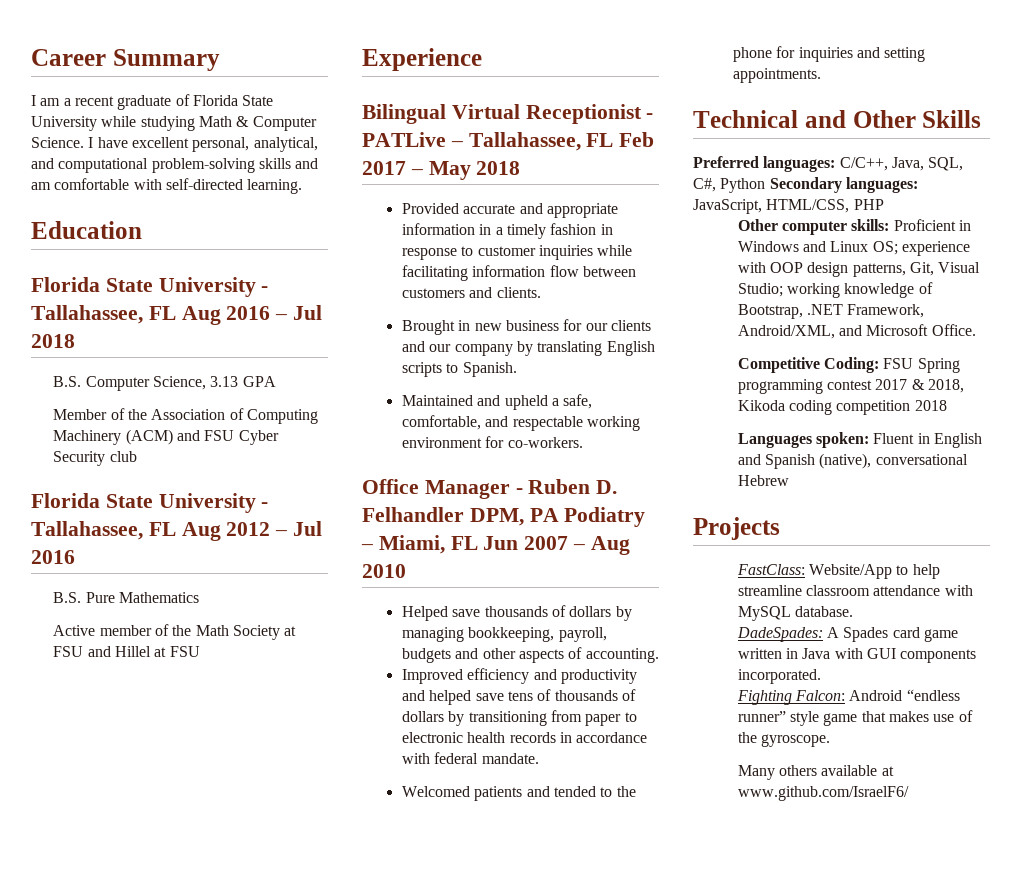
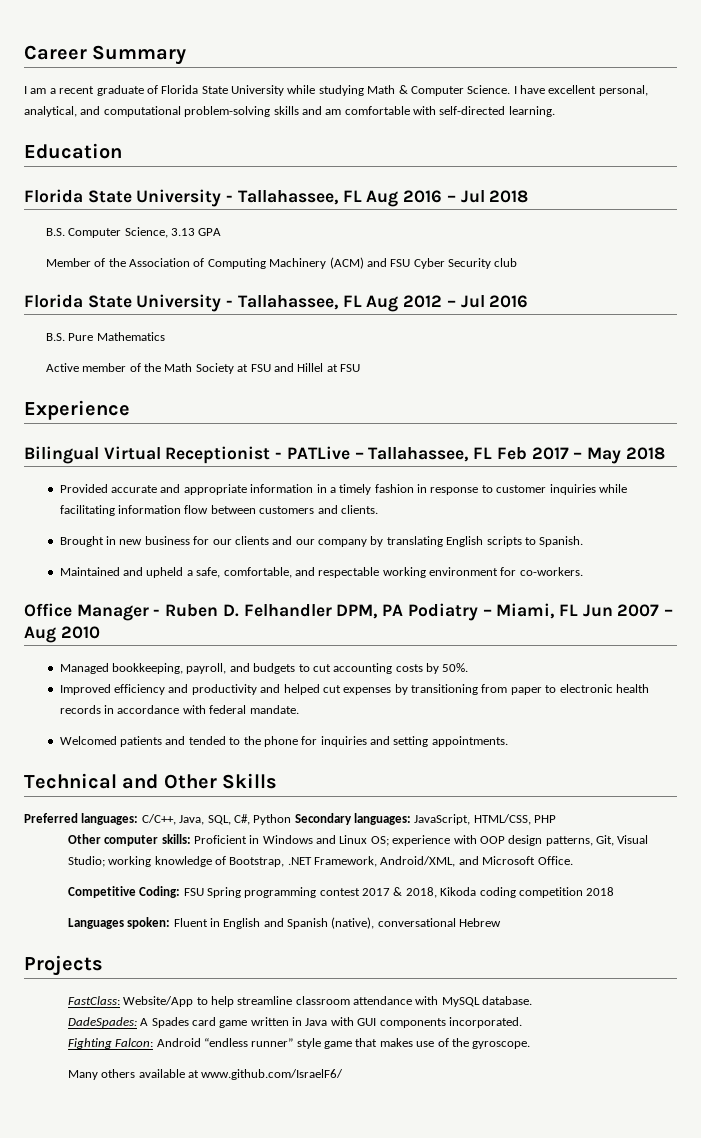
- Helped save thousands of dollars by managing bookkeeping, payroll, budgets and other aspects of accounting.
+ Managed bookkeeping, payroll, and budgets to cut accounting costs by 50%.
- Improved efficiency and productivity and helped save tens of thousands of dollars by transitioning from paper to electronic health records in accordance with federal mandate.
+ Improved efficiency and productivity and helped cut expenses by transitioning from paper to electronic health records in accordance with federal mandate.

